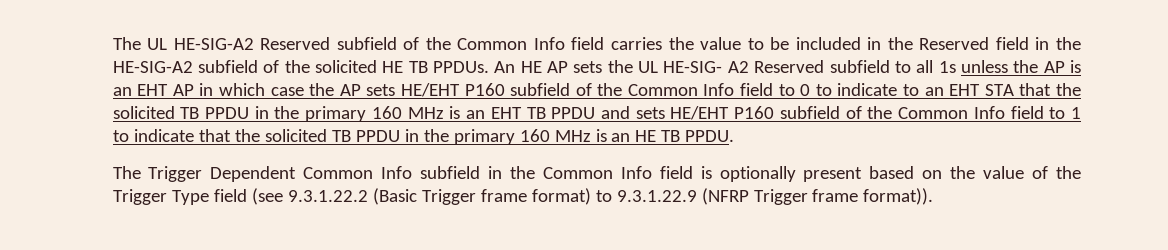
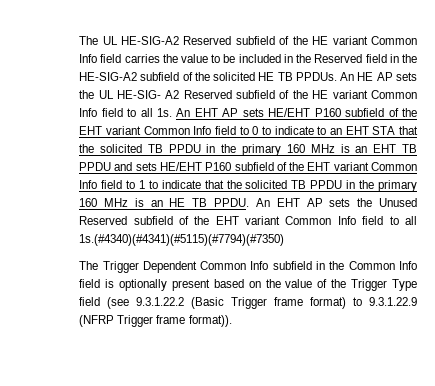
- The UL HE-SIG-A2 Reserved subfield of the Common Info field carries the value to be included in the Reserved field in the HE-SIG-A2 subfield of the solicited HE TB PPDUs.
+ The UL HE-SIG-A2 Reserved subfield of the HE variant Common Info field carries the value to be included in the Reserved field in the HE-SIG-A2 subfield of the solicited HE TB PPDUs.
- An HE AP sets the UL HE-SIG- A2 Reserved subfield to all 1s unless the AP is an EHT AP in which case the AP sets HE/EHT P160 subfield of the Common Info field to 0 to indicate to an EHT STA that the solicited TB PPDU in the primary 160 MHz is an EHT TB PPDU and sets HE/EHT P160 subfield of the Common Info field to 1 to indicate that the solicited TB PPDU in the primary 160 MHz is an HE TB PPDU.
+ An HE AP sets the UL HE-SIG- A2 Reserved subfield of the HE variant Common Info field to all 1s. An EHT AP sets HE/EHT P160 subfield of the EHT variant Common Info field to 0 to indicate to an EHT STA that the solicited TB PPDU in the primary 160 MHz is an EHT TB PPDU and sets HE/EHT P160 subfield of the EHT variant Common Info field to 1 to indicate that the solicited TB PPDU in the primary 160 MHz is an HE TB PPDU. An EHT AP sets the Unused Reserved subfield of the EHT variant Common Info field to all 1s.(#4340)(#4341)(#5115)(#7794)(#7350)

